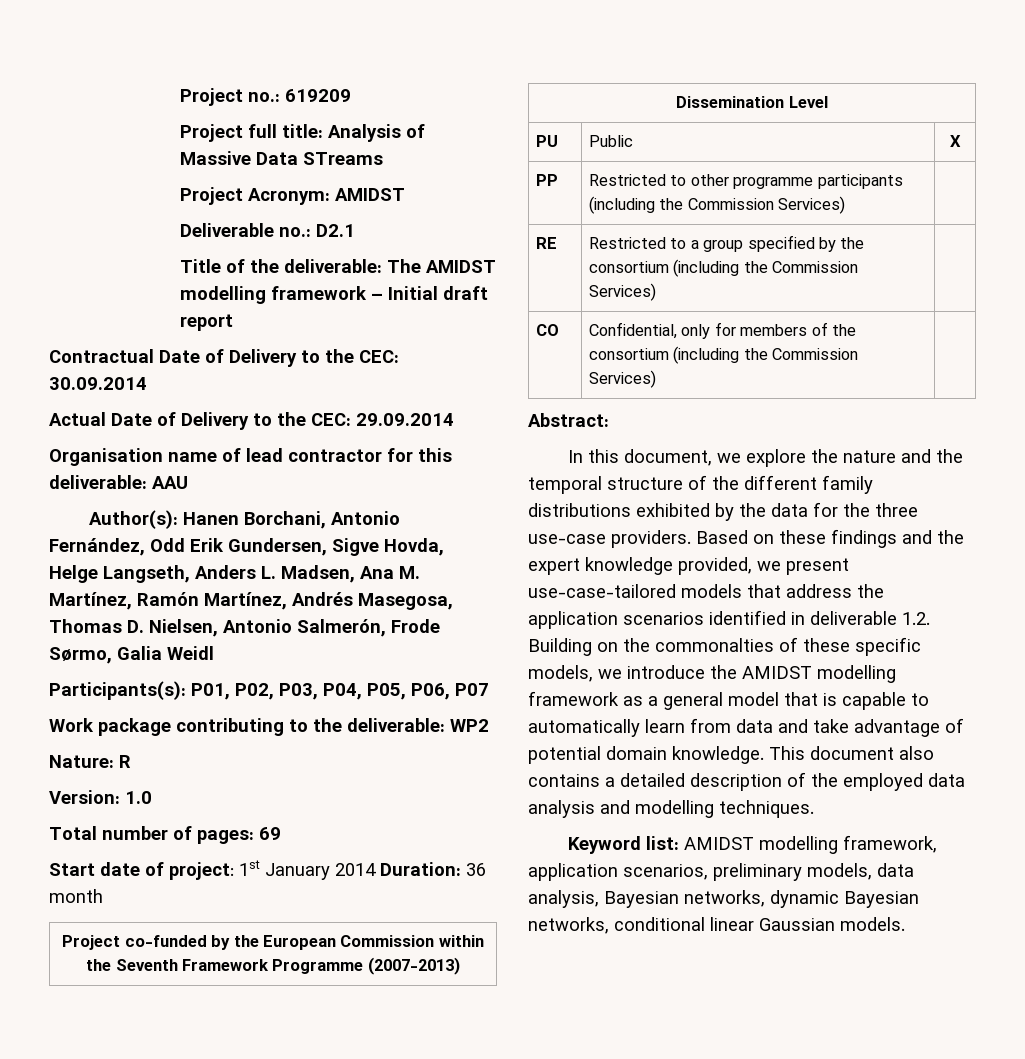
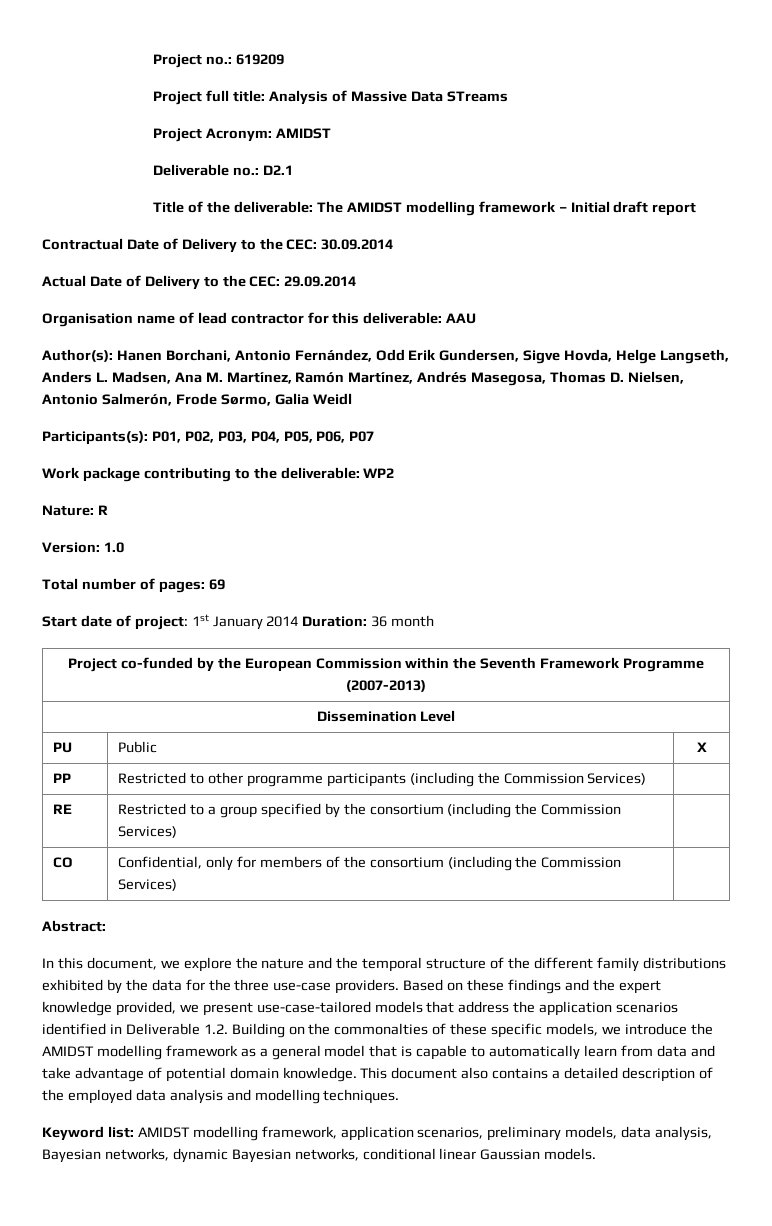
- Based on these findings and the expert knowledge provided, we present use-case-tailored models that address the application scenarios identified in deliverable 1.2. Building on the commonalties of these specific models, we introduce the AMIDST modelling framework as a general model that is capable to automatically learn from data and take advantage of potential domain knowledge.
+ Based on these findings and the expert knowledge provided, we present use-case-tailored models that address the application scenarios identified in Deliverable 1.2. Building on the commonalties of these specific models, we introduce the AMIDST modelling framework as a general model that is capable to automatically learn from data and take advantage of potential domain knowledge.

